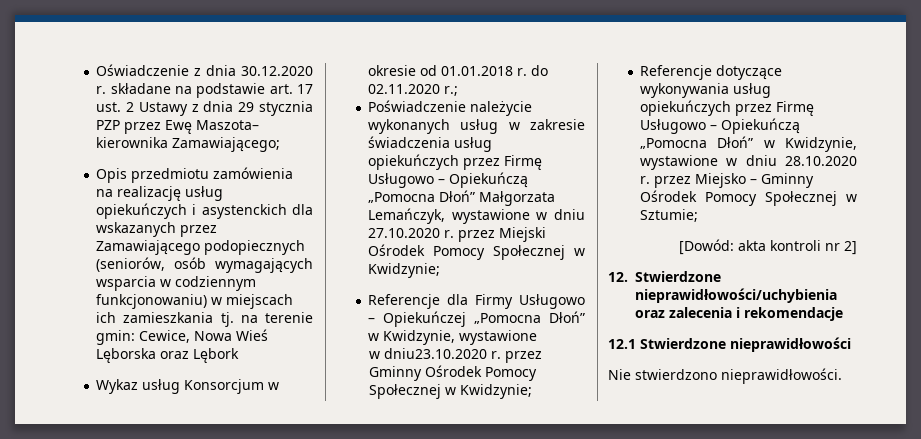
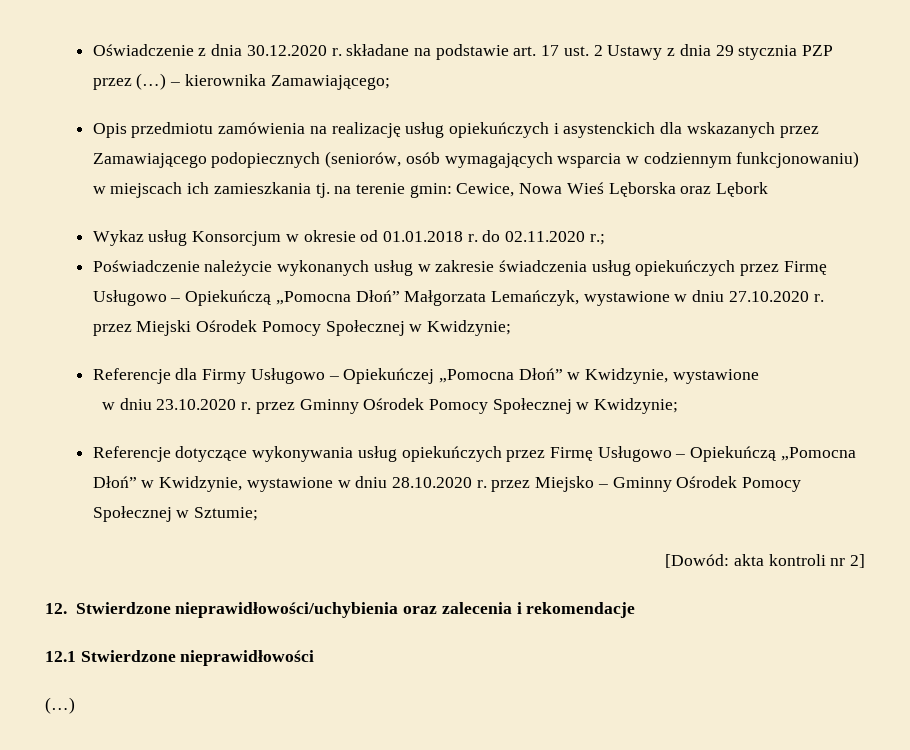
- Oświadczenie z dnia 30.12.2020 r. składane na podstawie art. 17 ust. 2 Ustawy z dnia 29 stycznia PZP przez Ewę Maszota– kierownika Zamawiającego;
+ Oświadczenie z dnia 30.12.2020 r. składane na podstawie art. 17 ust. 2 Ustawy z dnia 29 stycznia PZP przez (…) – kierownika Zamawiającego;
- w dniu23.10.2020 r. przez Gminny Ośrodek Pomocy Społecznej w Kwidzynie;
+ w dniu 23.10.2020 r. przez Gminny Ośrodek Pomocy Społecznej w Kwidzynie;
  12.1 Stwierdzone nieprawidłowości
- Nie stwierdzono nieprawidłowości.
+ (…)

